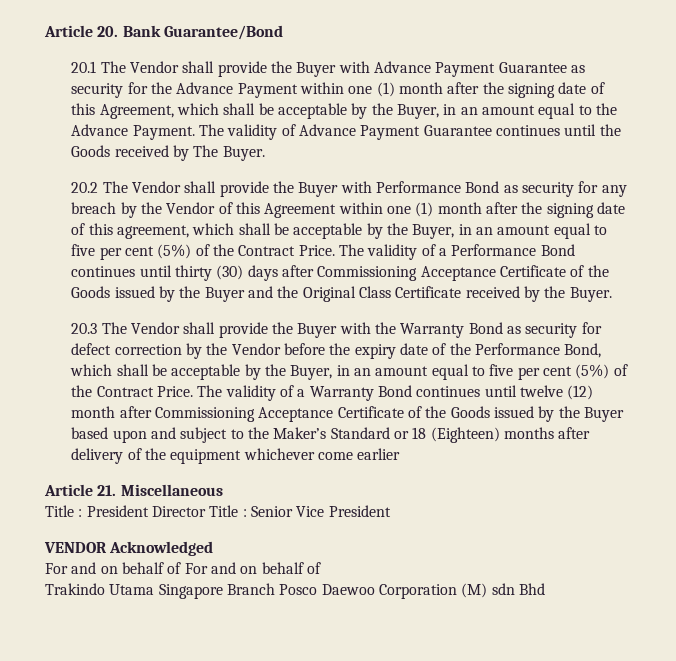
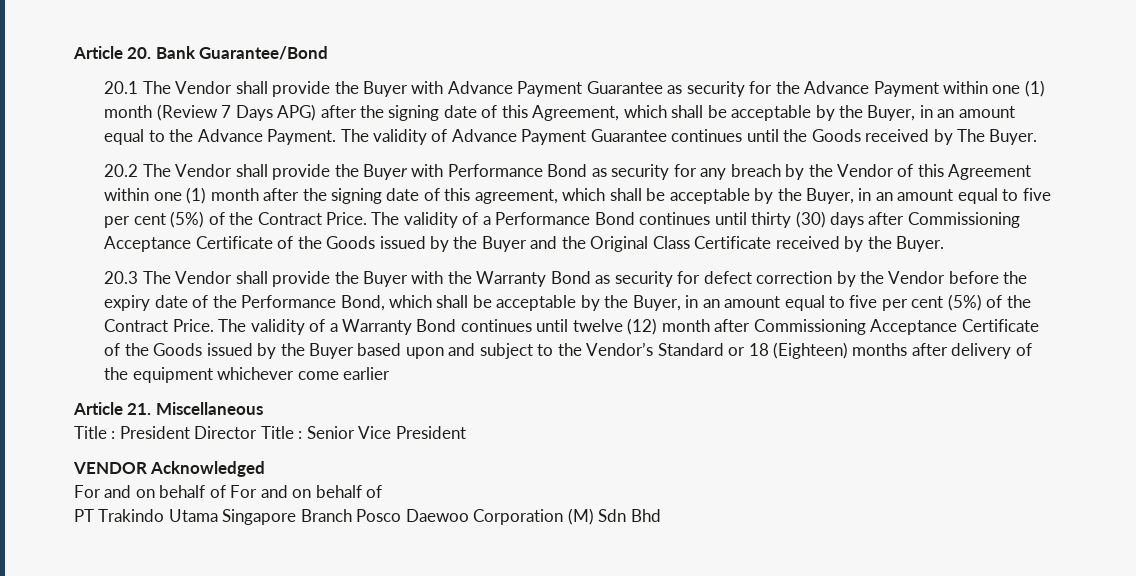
- 20.1 The Vendor shall provide the Buyer with Advance Payment Guarantee as security for the Advance Payment within one (1) month after the signing date of this Agreement, which shall be acceptable by the Buyer, in an amount equal to the Advance Payment.
+ 20.1 The Vendor shall provide the Buyer with Advance Payment Guarantee as security for the Advance Payment within one (1) month (Review 7 Days APG) after the signing date of this Agreement, which shall be acceptable by the Buyer, in an amount equal to the Advance Payment.
- The validity of a Warranty Bond continues until twelve (12) month after Commissioning Acceptance Certificate of the Goods issued by the Buyer based upon and subject to the Maker’s Standard or 18 (Eighteen) months after delivery of the equipment whichever come earlier
+ The validity of a Warranty Bond continues until twelve (12) month after Commissioning Acceptance Certificate of the Goods issued by the Buyer based upon and subject to the Vendor’s Standard or 18 (Eighteen) months after delivery of the equipment whichever come earlier
- Trakindo Utama Singapore Branch Posco Daewoo Corporation (M) sdn Bhd
+ PT Trakindo Utama Singapore Branch Posco Daewoo Corporation (M) Sdn Bhd

